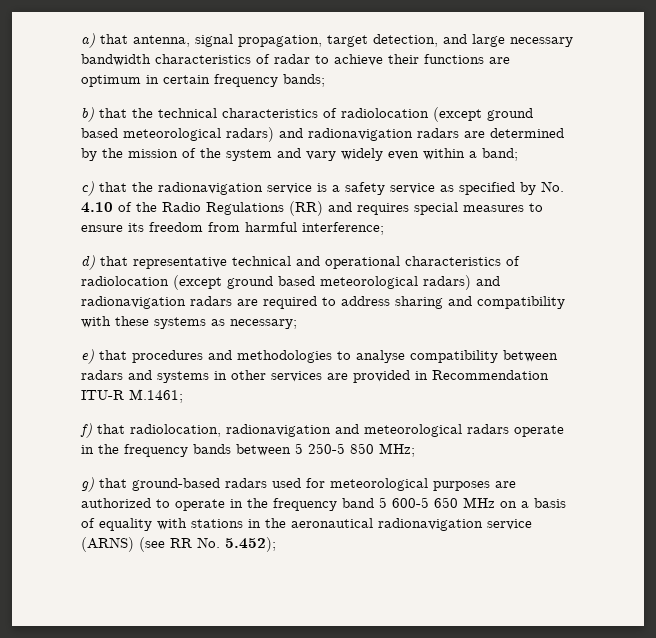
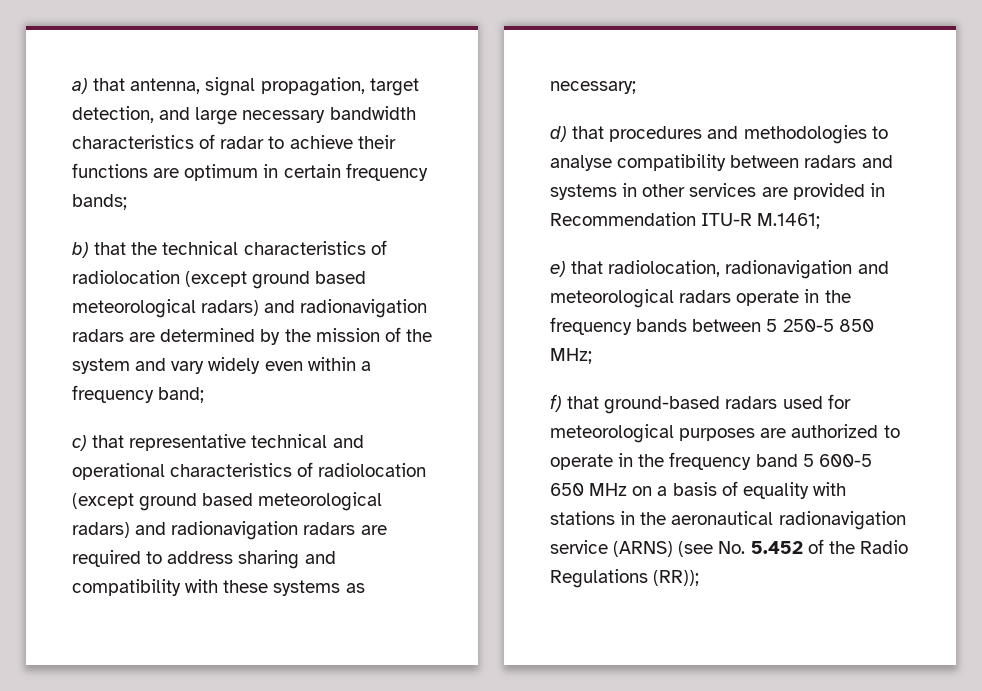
- b) that the technical characteristics of radiolocation (except ground based meteorological radars) and radionavigation radars are determined by the mission of the system and vary widely even within a band;
+ b) that the technical characteristics of radiolocation (except ground based meteorological radars) and radionavigation radars are determined by the mission of the system and vary widely even within a frequency band;
- c) that the radionavigation service is a safety service as specified by No. 4.10 of the Radio Regulations (RR) and requires special measures to ensure its freedom from harmful interference;
- d) that representative technical and operational characteristics of radiolocation (except ground based meteorological radars) and radionavigation radars are required to address sharing and compatibility with these systems as necessary;
+ c) that representative technical and operational characteristics of radiolocation (except ground based meteorological radars) and radionavigation radars are required to address sharing and compatibility with these systems as necessary;
- e) that procedures and methodologies to analyse compatibility between radars and systems in other services are provided in Recommendation ITU-R M.1461;
+ d) that procedures and methodologies to analyse compatibility between radars and systems in other services are provided in Recommendation ITU-R M.1461;
- f) that radiolocation, radionavigation and meteorological radars operate in the frequency bands between 5 250-5 850 MHz;
+ e) that radiolocation, radionavigation and meteorological radars operate in the frequency bands between 5 250-5 850 MHz;
- g) that ground-based radars used for meteorological purposes are authorized to operate in the frequency band 5 600-5 650 MHz on a basis of equality with stations in the aeronautical radionavigation service (ARNS) (see RR No. 5.452);
+ f) that ground-based radars used for meteorological purposes are authorized to operate in the frequency band 5 600-5 650 MHz on a basis of equality with stations in the aeronautical radionavigation service (ARNS) (see No. 5.452 of the Radio Regulations (RR));

